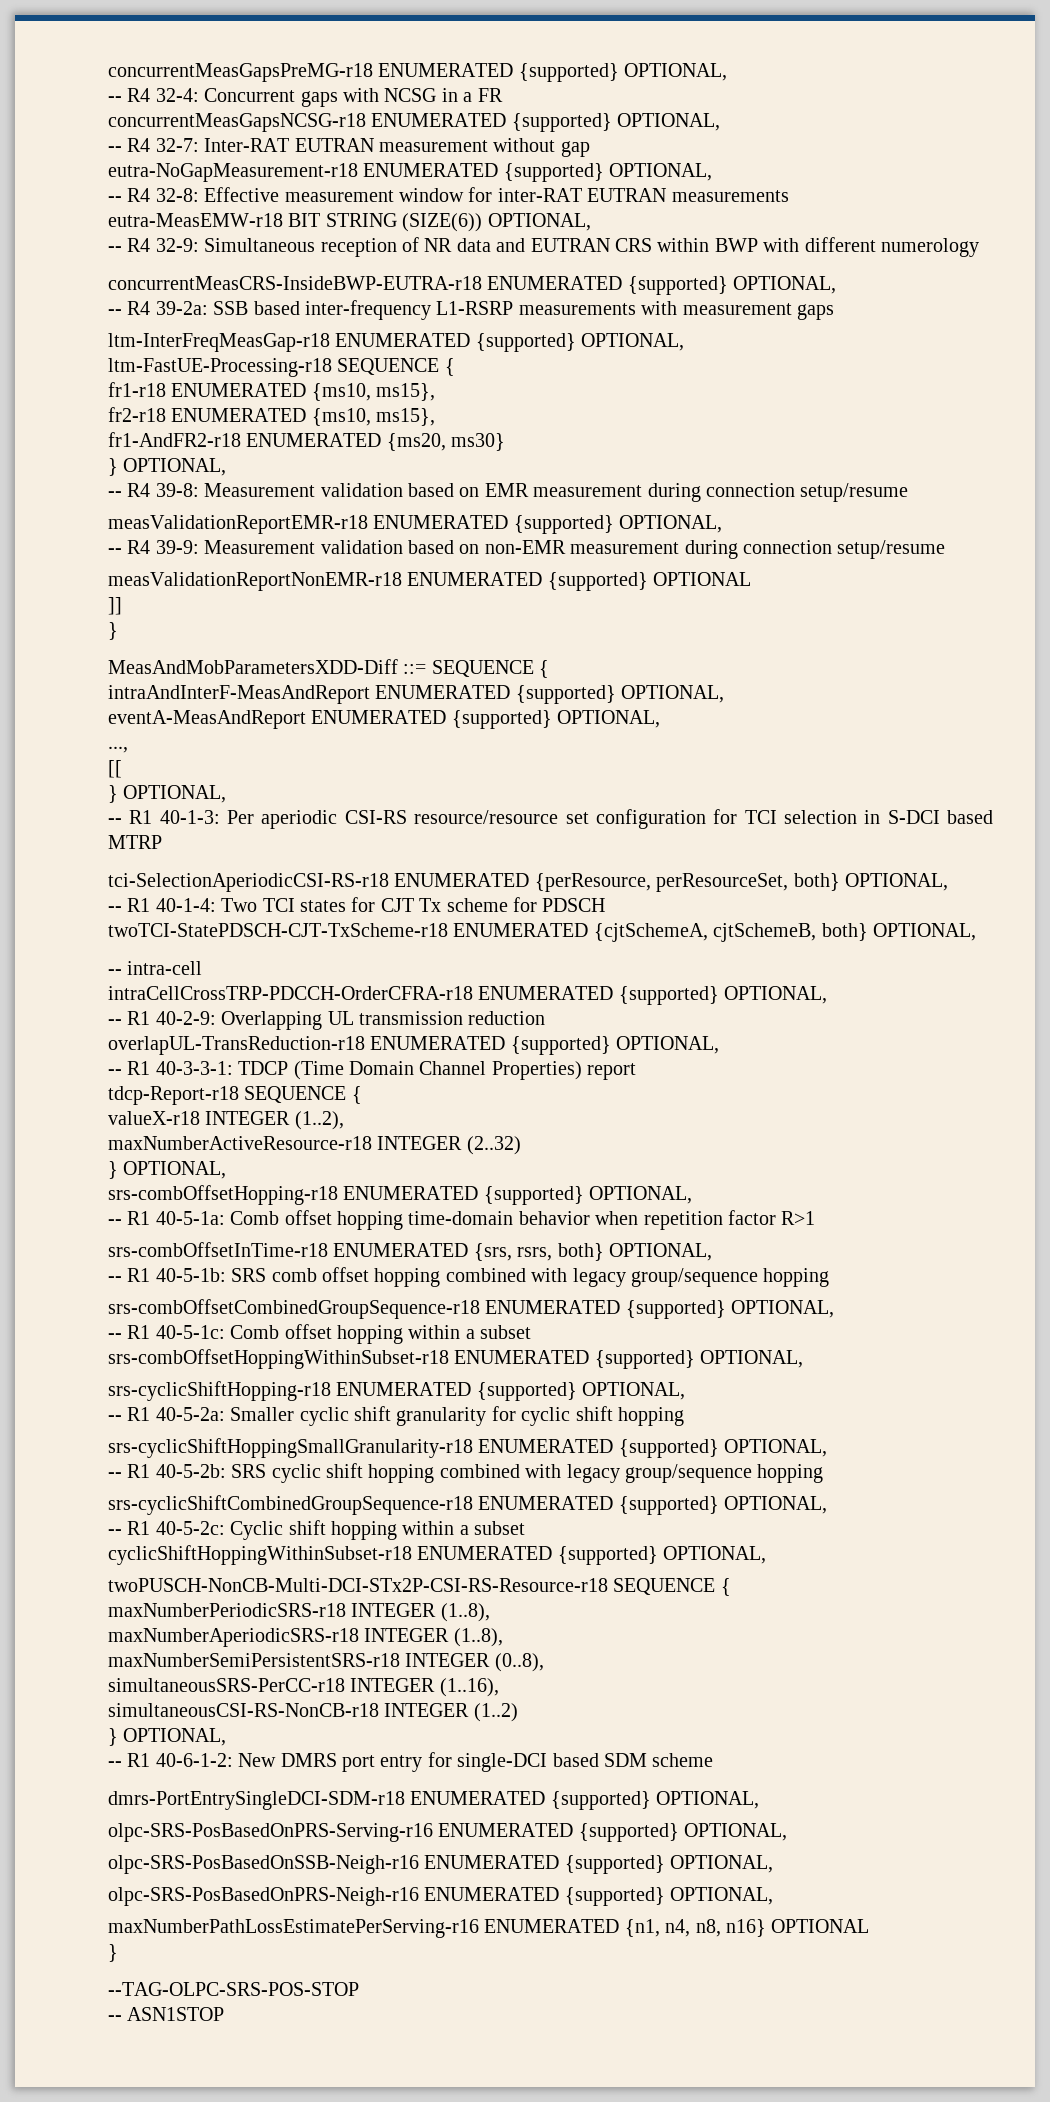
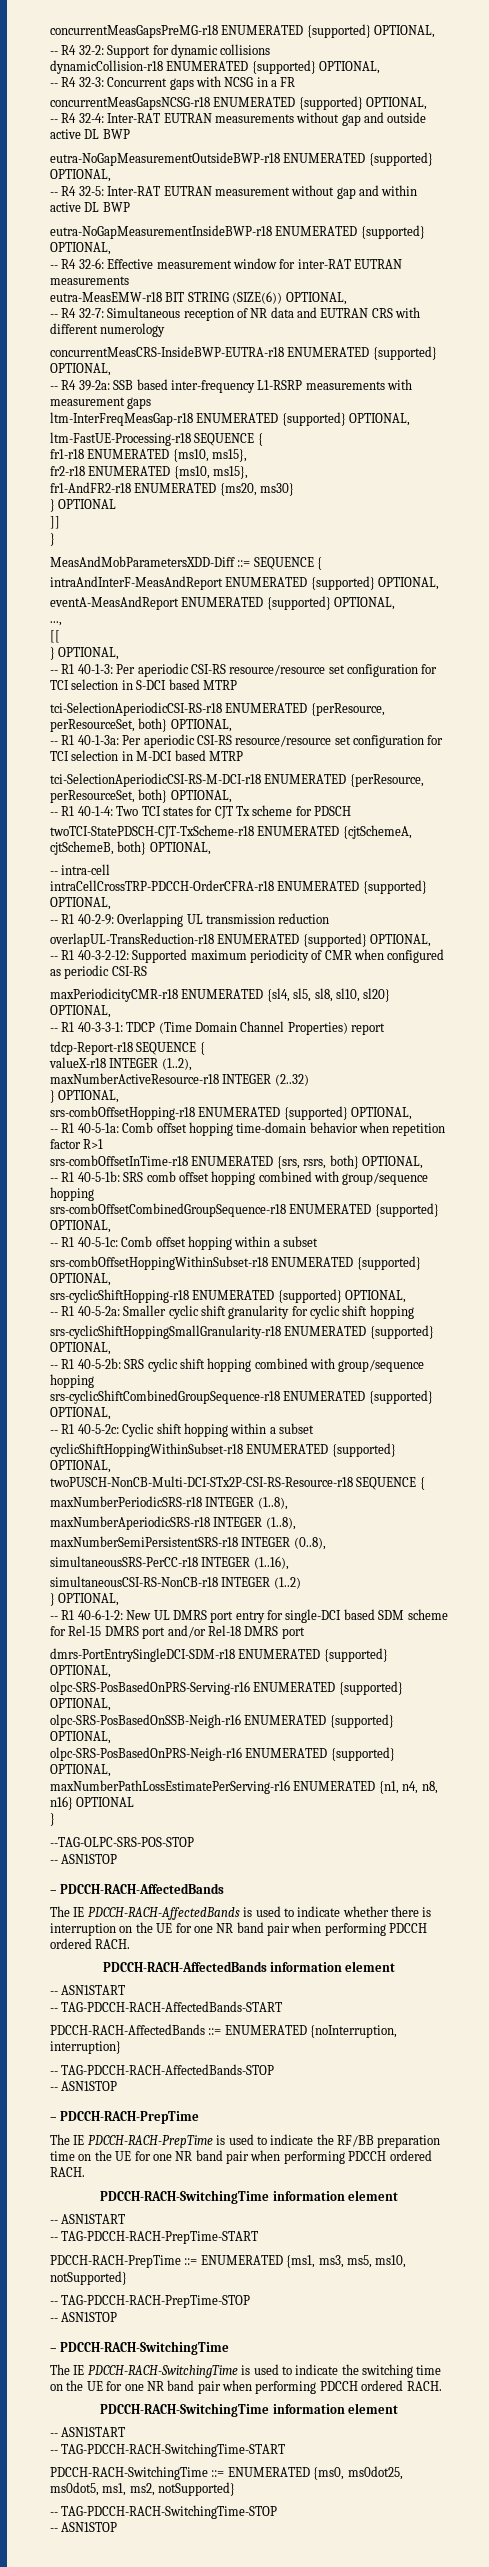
- -- R4 32-4: Concurrent gaps with NCSG in a FR
+ -- R4 32-2: Support for dynamic collisions
+ dynamicCollision-r18 ENUMERATED {supported} OPTIONAL,
+ -- R4 32-3: Concurrent gaps with NCSG in a FR
- -- R4 32-7: Inter-RAT EUTRAN measurement without gap
- eutra-NoGapMeasurement-r18 ENUMERATED {supported} OPTIONAL,
- -- R4 32-8: Effective measurement window for inter-RAT EUTRAN measurements
+ -- R4 32-4: Inter-RAT EUTRAN measurements without gap and outside active DL BWP
+ eutra-NoGapMeasurementOutsideBWP-r18 ENUMERATED {supported} OPTIONAL,
+ -- R4 32-5: Inter-RAT EUTRAN measurement without gap and within active DL BWP
+ eutra-NoGapMeasurementInsideBWP-r18 ENUMERATED {supported} OPTIONAL,
+ -- R4 32-6: Effective measurement window for inter-RAT EUTRAN measurements
- -- R4 32-9: Simultaneous reception of NR data and EUTRAN CRS within BWP with different numerology
+ -- R4 32-7: Simultaneous reception of NR data and EUTRAN CRS with different numerology
  fr1-AndFR2-r18 ENUMERATED {ms20, ms30}
- } OPTIONAL,
- -- R4 39-8: Measurement validation based on EMR measurement during connection setup/resume
- measValidationReportEMR-r18 ENUMERATED {supported} OPTIONAL,
- -- R4 39-9: Measurement validation based on non-EMR measurement during connection setup/resume
- measValidationReportNonEMR-r18 ENUMERATED {supported} OPTIONAL
+ } OPTIONAL
+ -- R1 40-1-3a: Per aperiodic CSI-RS resource/resource set configuration for TCI selection in M-DCI based MTRP
+ tci-SelectionAperiodicCSI-RS-M-DCI-r18 ENUMERATED {perResource, perResourceSet, both} OPTIONAL,
+ -- R1 40-3-2-12: Supported maximum periodicity of CMR when configured as periodic CSI-RS
+ maxPeriodicityCMR-r18 ENUMERATED {sl4, sl5, sl8, sl10, sl20} OPTIONAL,
- -- R1 40-5-1b: SRS comb offset hopping combined with legacy group/sequence hopping
+ -- R1 40-5-1b: SRS comb offset hopping combined with group/sequence hopping
- -- R1 40-5-2b: SRS cyclic shift hopping combined with legacy group/sequence hopping
+ -- R1 40-5-2b: SRS cyclic shift hopping combined with group/sequence hopping
- -- R1 40-6-1-2: New DMRS port entry for single-DCI based SDM scheme
+ -- R1 40-6-1-2: New UL DMRS port entry for single-DCI based SDM scheme for Rel-15 DMRS port and/or Rel-18 DMRS port
+ – PDCCH-RACH-AffectedBands
+ The IE PDCCH-RACH-AffectedBands is used to indicate whether there is interruption on the UE for one NR band pair when performing PDCCH ordered RACH.
+ PDCCH-RACH-AffectedBands information element
+ -- ASN1START
+ -- TAG-PDCCH-RACH-AffectedBands-START
+ PDCCH-RACH-AffectedBands ::= ENUMERATED {noInterruption, interruption}
+ -- TAG-PDCCH-RACH-AffectedBands-STOP
+ -- ASN1STOP
+ – PDCCH-RACH-PrepTime
+ The IE PDCCH-RACH-PrepTime is used to indicate the RF/BB preparation time on the UE for one NR band pair when performing PDCCH ordered RACH.
+ PDCCH-RACH-SwitchingTime information element
+ -- ASN1START
+ -- TAG-PDCCH-RACH-PrepTime-START
+ PDCCH-RACH-PrepTime ::= ENUMERATED {ms1, ms3, ms5, ms10, notSupported}
+ -- TAG-PDCCH-RACH-PrepTime-STOP
+ -- ASN1STOP
+ – PDCCH-RACH-SwitchingTime
+ The IE PDCCH-RACH-SwitchingTime is used to indicate the switching time on the UE for one NR band pair when performing PDCCH ordered RACH.
+ PDCCH-RACH-SwitchingTime information element
+ -- ASN1START
+ -- TAG-PDCCH-RACH-SwitchingTime-START
+ PDCCH-RACH-SwitchingTime ::= ENUMERATED {ms0, ms0dot25, ms0dot5, ms1, ms2, notSupported}
+ -- TAG-PDCCH-RACH-SwitchingTime-STOP
+ -- ASN1STOP

